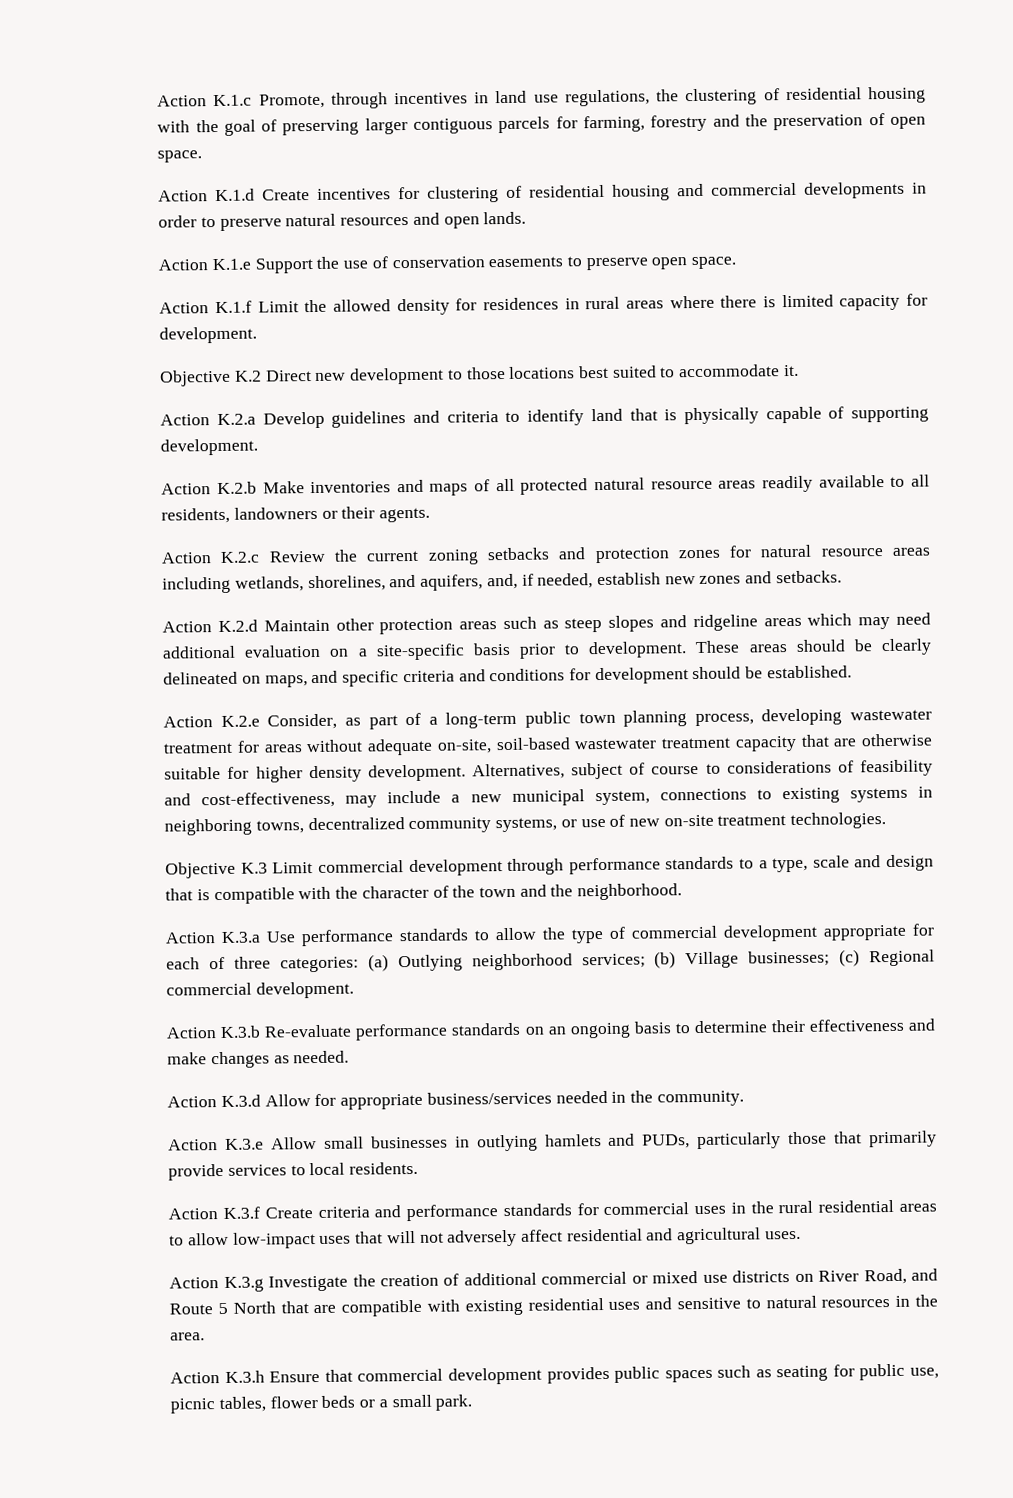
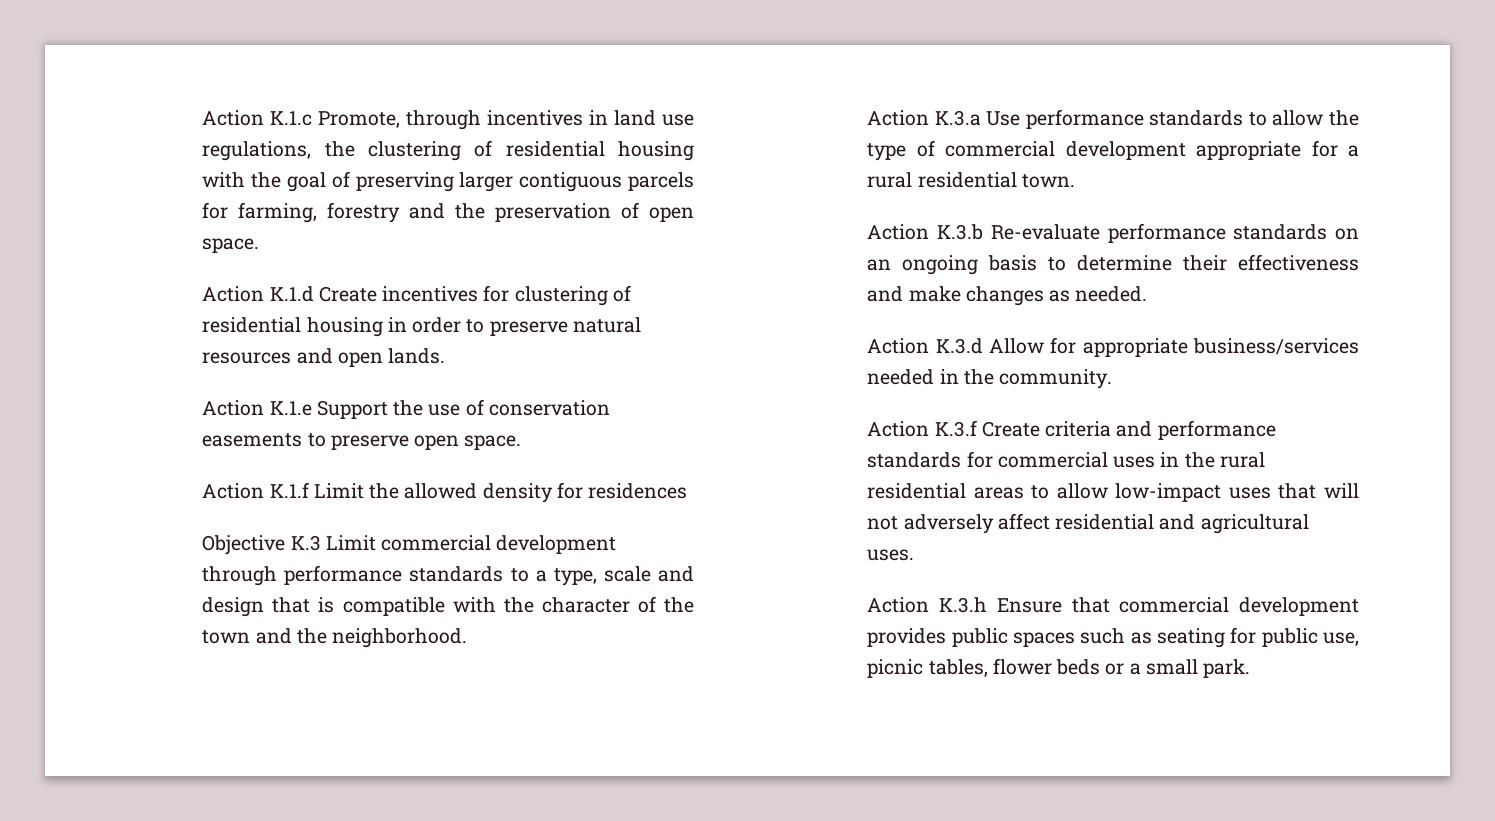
- Action K.1.d Create incentives for clustering of residential housing and commercial developments in order to preserve natural resources and open lands.
+ Action K.1.d Create incentives for clustering of residential housing in order to preserve natural resources and open lands.
- Action K.1.f Limit the allowed density for residences in rural areas where there is limited capacity for development.
- Objective K.2 Direct new development to those locations best suited to accommodate it.
- Action K.2.a Develop guidelines and criteria to identify land that is physically capable of supporting development.
- Action K.2.b Make inventories and maps of all protected natural resource areas readily available to all residents, landowners or their agents.
- Action K.2.c Review the current zoning setbacks and protection zones for natural resource areas including wetlands, shorelines, and aquifers, and, if needed, establish new zones and setbacks.
- Action K.2.d Maintain other protection areas such as steep slopes and ridgeline areas which may need additional evaluation on a site-specific basis prior to development. These areas should be clearly delineated on maps, and specific criteria and conditions for development should be established.
- Action K.2.e Consider, as part of a long-term public town planning process, developing wastewater treatment for areas without adequate on-site, soil-based wastewater treatment capacity that are otherwise suitable for higher density development. Alternatives, subject of course to considerations of feasibility and cost-effectiveness, may include a new municipal system, connections to existing systems in neighboring towns, decentralized community systems, or use of new on-site treatment technologies.
+ Action K.1.f Limit the allowed density for residences
- Action K.3.a Use performance standards to allow the type of commercial development appropriate for each of three categories: (a) Outlying neighborhood services; (b) Village businesses; (c) Regional commercial development.
+ Action K.3.a Use performance standards to allow the type of commercial development appropriate for a rural residential town.
- Action K.3.e Allow small businesses in outlying hamlets and PUDs, particularly those that primarily provide services to local residents.
- Action K.3.g Investigate the creation of additional commercial or mixed use districts on River Road, and Route 5 North that are compatible with existing residential uses and sensitive to natural resources in the area.

